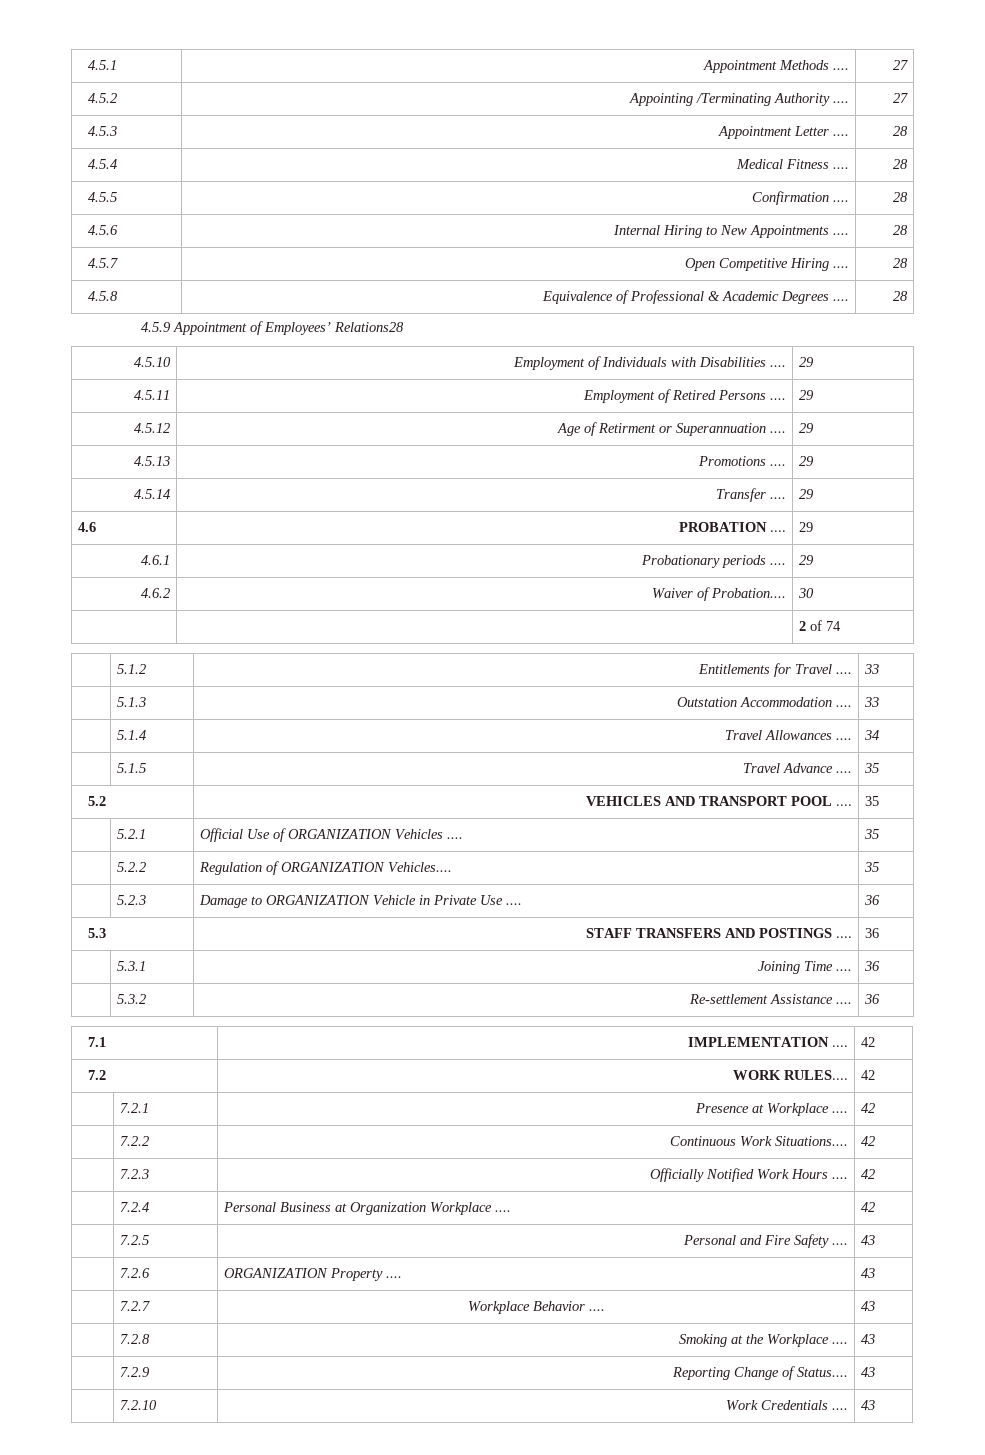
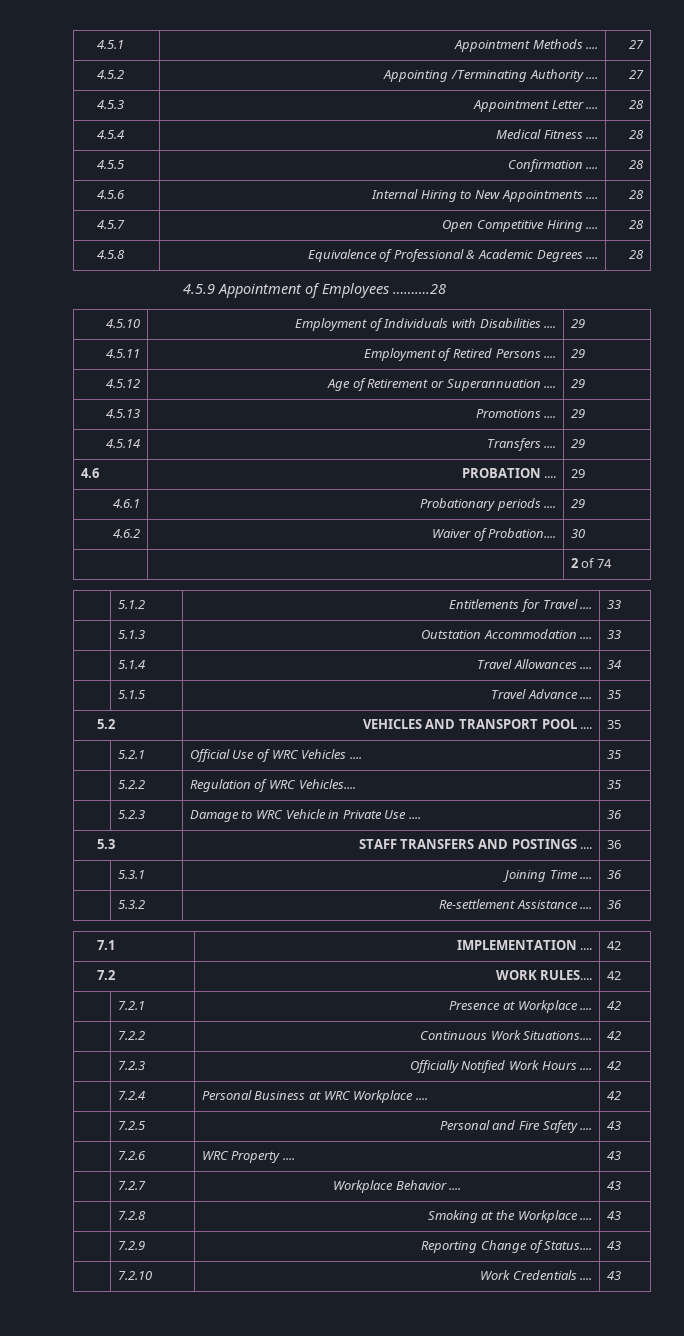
- 4.5.9 Appointment of Employees’ Relations28
+ 4.5.9 Appointment of Employees ……….28
- 4.5.12 | Age of Retirment or Superannuation .... | 29
+ 4.5.12 | Age of Retirement or Superannuation .... | 29
- 4.5.14 | Transfer .... | 29
+ 4.5.14 | Transfers .... | 29
- | 5.2.1 | Official Use of ORGANIZATION Vehicles .... | 35
+ | 5.2.1 | Official Use of WRC Vehicles .... | 35
- | 5.2.2 | Regulation of ORGANIZATION Vehicles.... | 35
+ | 5.2.2 | Regulation of WRC Vehicles.... | 35
- | 5.2.3 | Damage to ORGANIZATION Vehicle in Private Use .... | 36
+ | 5.2.3 | Damage to WRC Vehicle in Private Use .... | 36
- | 7.2.4 | Personal Business at Organization Workplace .... | 42
+ | 7.2.4 | Personal Business at WRC Workplace .... | 42
- | 7.2.6 | ORGANIZATION Property .... | 43
+ | 7.2.6 | WRC Property .... | 43

